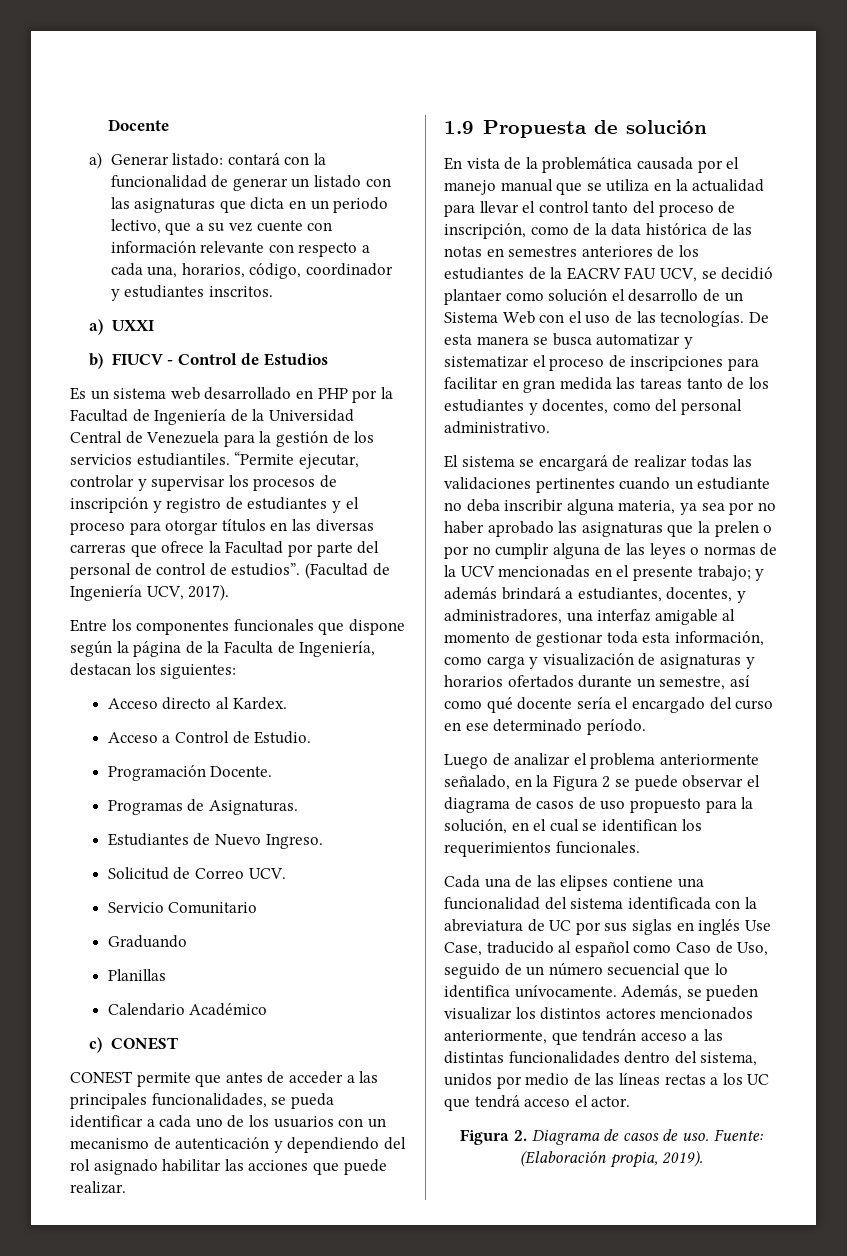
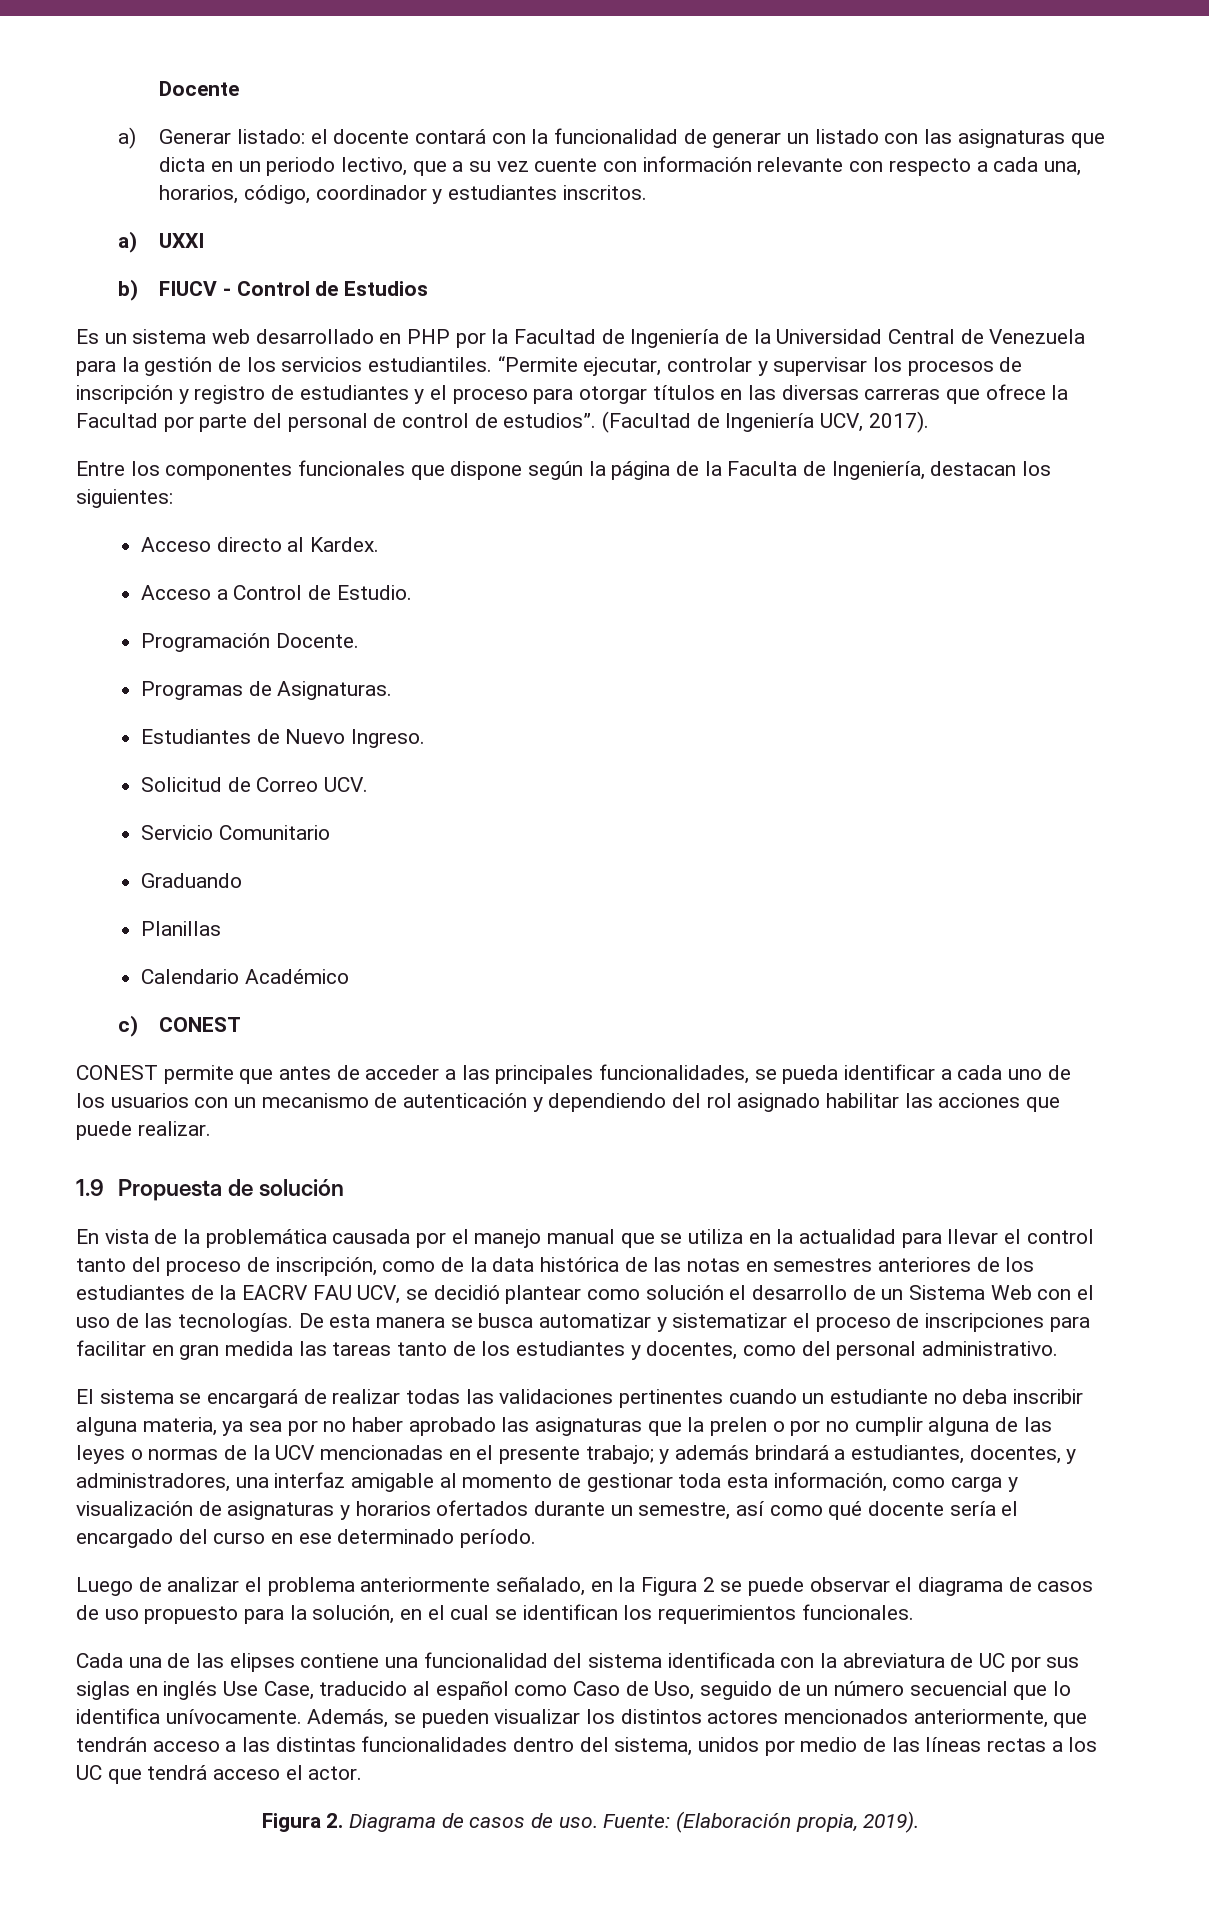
- a) Generar listado: contará con la funcionalidad de generar un listado con las asignaturas que dicta en un periodo lectivo, que a su vez cuente con información relevante con respecto a cada una, horarios, código, coordinador y estudiantes inscritos.
+ a) Generar listado: el docente contará con la funcionalidad de generar un listado con las asignaturas que dicta en un periodo lectivo, que a su vez cuente con información relevante con respecto a cada una, horarios, código, coordinador y estudiantes inscritos.
- En vista de la problemática causada por el manejo manual que se utiliza en la actualidad para llevar el control tanto del proceso de inscripción, como de la data histórica de las notas en semestres anteriores de los estudiantes de la EACRV FAU UCV, se decidió plantaer como solución el desarrollo de un Sistema Web con el uso de las tecnologías.
+ En vista de la problemática causada por el manejo manual que se utiliza en la actualidad para llevar el control tanto del proceso de inscripción, como de la data histórica de las notas en semestres anteriores de los estudiantes de la EACRV FAU UCV, se decidió plantear como solución el desarrollo de un Sistema Web con el uso de las tecnologías.

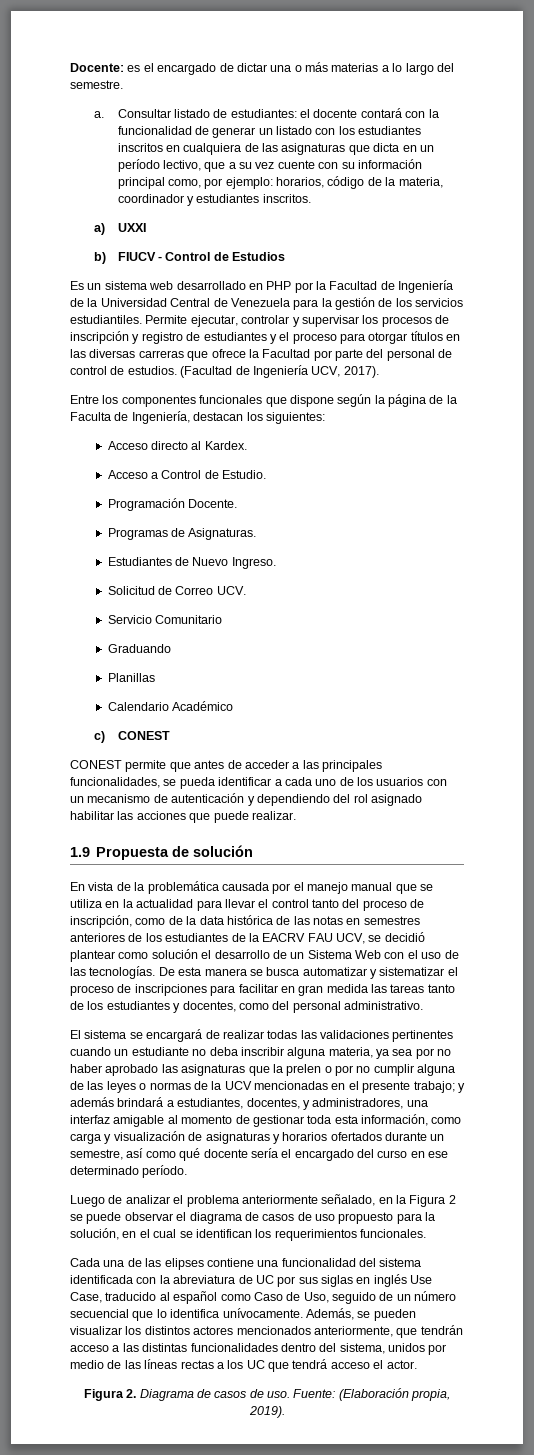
- Docente
- a) Generar listado: el docente contará con la funcionalidad de generar un listado con las asignaturas que dicta en un periodo lectivo, que a su vez cuente con información relevante con respecto a cada una, horarios, código, coordinador y estudiantes inscritos.
+ Docente: es el encargado de dictar una o más materias a lo largo del semestre.
+ a. Consultar listado de estudiantes: el docente contará con la funcionalidad de generar un listado con los estudiantes inscritos en cualquiera de las asignaturas que dicta en un período lectivo, que a su vez cuente con su información principal como, por ejemplo: horarios, código de la materia, coordinador y estudiantes inscritos.
- “Permite ejecutar, controlar y supervisar los procesos de inscripción y registro de estudiantes y el proceso para otorgar títulos en las diversas carreras que ofrece la Facultad por parte del personal de control de estudios”.
+ Permite ejecutar, controlar y supervisar los procesos de inscripción y registro de estudiantes y el proceso para otorgar títulos en las diversas carreras que ofrece la Facultad por parte del personal de control de estudios.

